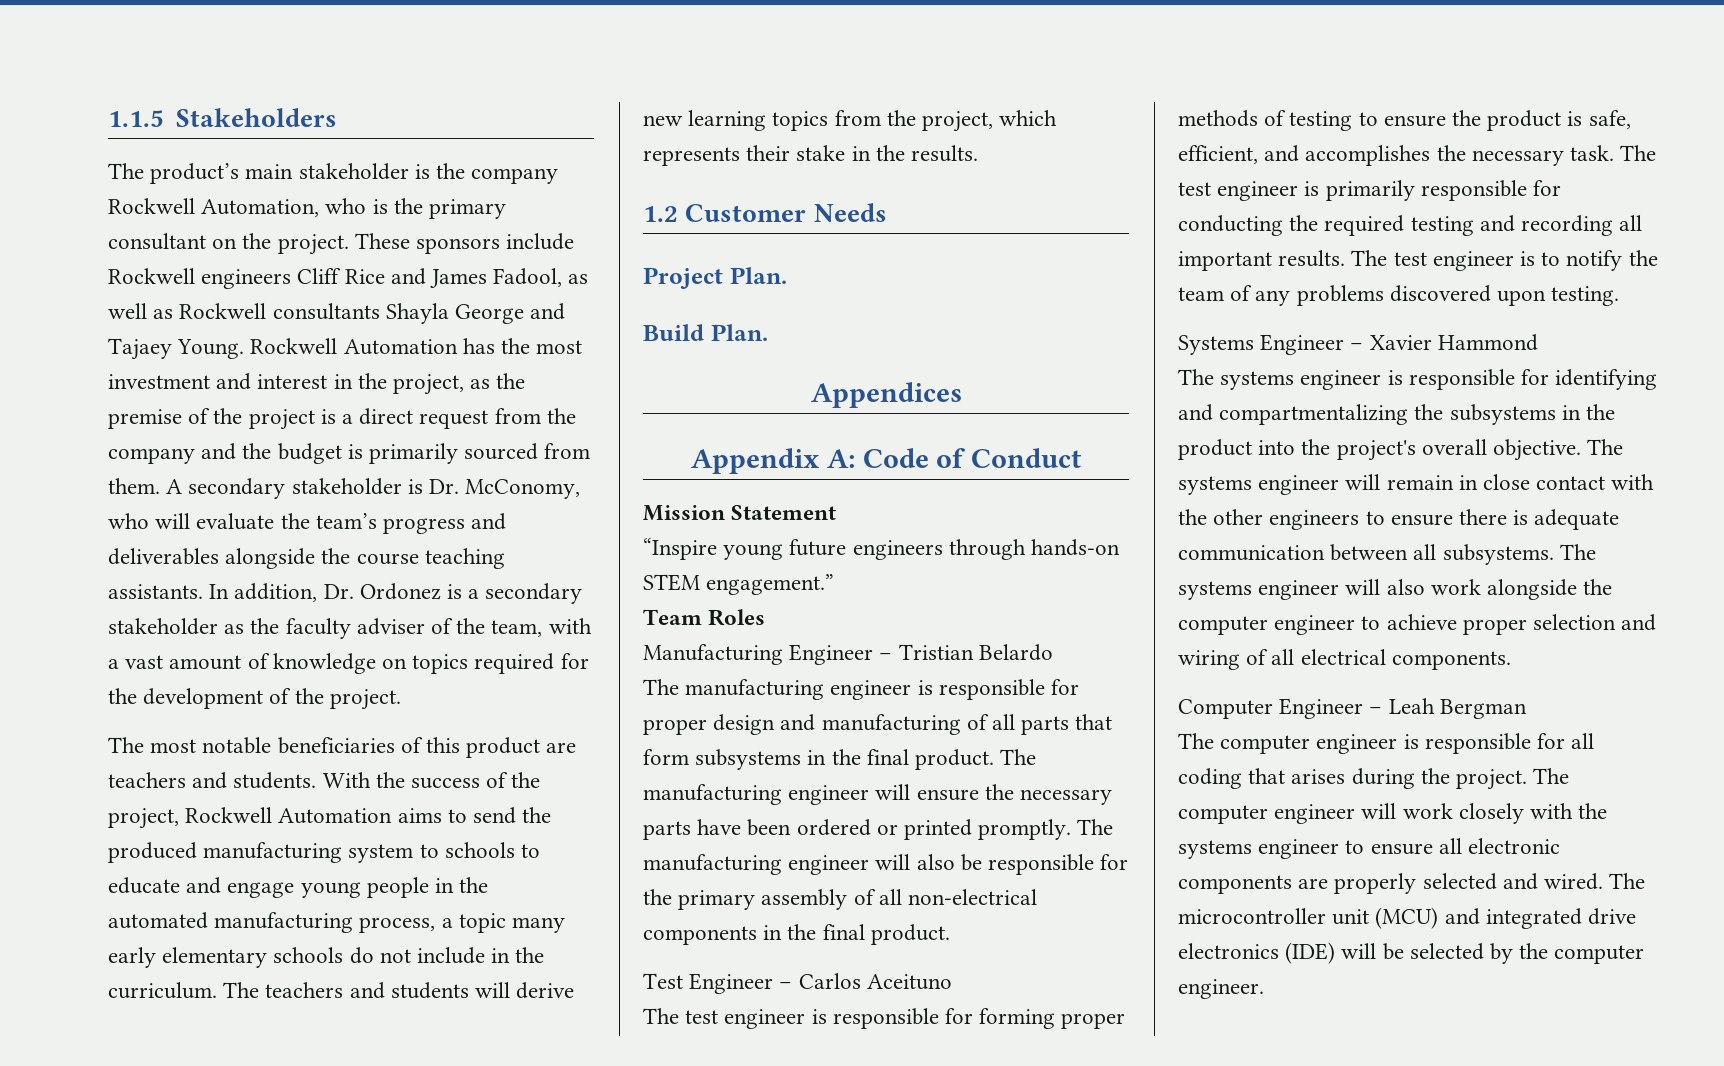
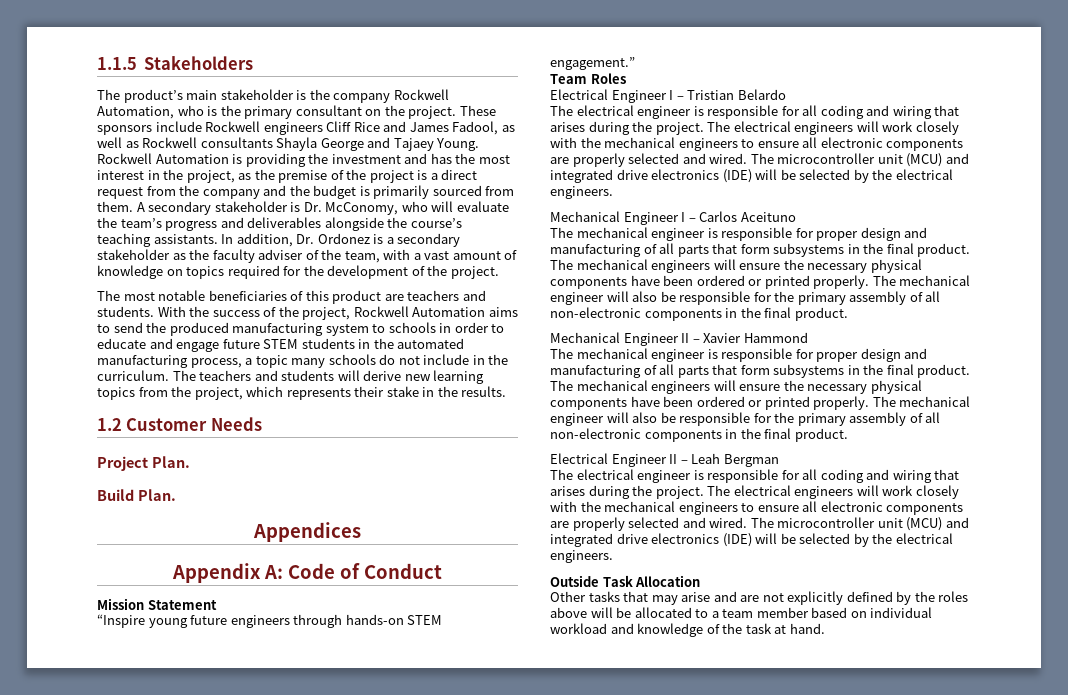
- Rockwell Automation has the most investment and interest in the project, as the premise of the project is a direct request from the company and the budget is primarily sourced from them.
+ Rockwell Automation is providing the investment and has the most interest in the project, as the premise of the project is a direct request from the company and the budget is primarily sourced from them.
- A secondary stakeholder is Dr. McConomy, who will evaluate the team’s progress and deliverables alongside the course teaching assistants.
+ A secondary stakeholder is Dr. McConomy, who will evaluate the team’s progress and deliverables alongside the course’s teaching assistants.
- With the success of the project, Rockwell Automation aims to send the produced manufacturing system to schools to educate and engage young people in the automated manufacturing process, a topic many early elementary schools do not include in the curriculum.
+ With the success of the project, Rockwell Automation aims to send the produced manufacturing system to schools in order to educate and engage future STEM students in the automated manufacturing process, a topic many schools do not include in the curriculum.
- Manufacturing Engineer – Tristian Belardo
- The manufacturing engineer is responsible for proper design and manufacturing of all parts that form subsystems in the final product. The manufacturing engineer will ensure the necessary parts have been ordered or printed promptly. The manufacturing engineer will also be responsible for the primary assembly of all non-electrical components in the final product.
- Test Engineer – Carlos Aceituno
- The test engineer is responsible for forming proper methods of testing to ensure the product is safe, efficient, and accomplishes the necessary task. The test engineer is primarily responsible for conducting the required testing and recording all important results. The test engineer is to notify the team of any problems discovered upon testing.
- Systems Engineer – Xavier Hammond
- The systems engineer is responsible for identifying and compartmentalizing the subsystems in the product into the project's overall objective. The systems engineer will remain in close contact with the other engineers to ensure there is adequate communication between all subsystems. The systems engineer will also work alongside the computer engineer to achieve proper selection and wiring of all electrical components.
- Computer Engineer – Leah Bergman
- The computer engineer is responsible for all coding that arises during the project. The computer engineer will work closely with the systems engineer to ensure all electronic components are properly selected and wired. The microcontroller unit (MCU) and integrated drive electronics (IDE) will be selected by the computer engineer.
+ Electrical Engineer I – Tristian Belardo
+ The electrical engineer is responsible for all coding and wiring that arises during the project. The electrical engineers will work closely with the mechanical engineers to ensure all electronic components are properly selected and wired. The microcontroller unit (MCU) and integrated drive electronics (IDE) will be selected by the electrical engineers.
+ Mechanical Engineer I – Carlos Aceituno
+ The mechanical engineer is responsible for proper design and manufacturing of all parts that form subsystems in the final product. The mechanical engineers will ensure the necessary physical components have been ordered or printed properly. The mechanical engineer will also be responsible for the primary assembly of all non-electronic components in the final product.
+ Mechanical Engineer II – Xavier Hammond
+ The mechanical engineer is responsible for proper design and manufacturing of all parts that form subsystems in the final product. The mechanical engineers will ensure the necessary physical components have been ordered or printed properly. The mechanical engineer will also be responsible for the primary assembly of all non-electronic components in the final product.
+ Electrical Engineer II – Leah Bergman
+ The electrical engineer is responsible for all coding and wiring that arises during the project. The electrical engineers will work closely with the mechanical engineers to ensure all electronic components are properly selected and wired. The microcontroller unit (MCU) and integrated drive electronics (IDE) will be selected by the electrical engineers.
+ Outside Task Allocation
+ Other tasks that may arise and are not explicitly defined by the roles above will be allocated to a team member based on individual workload and knowledge of the task at hand.

